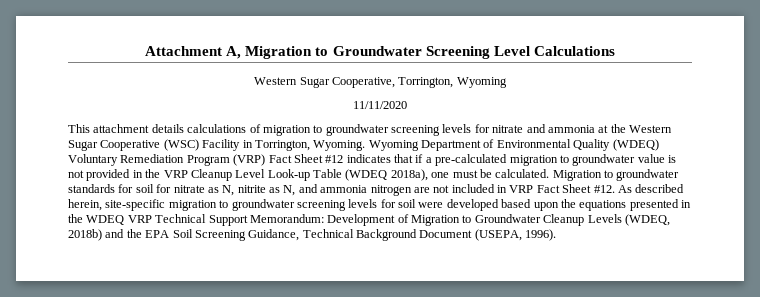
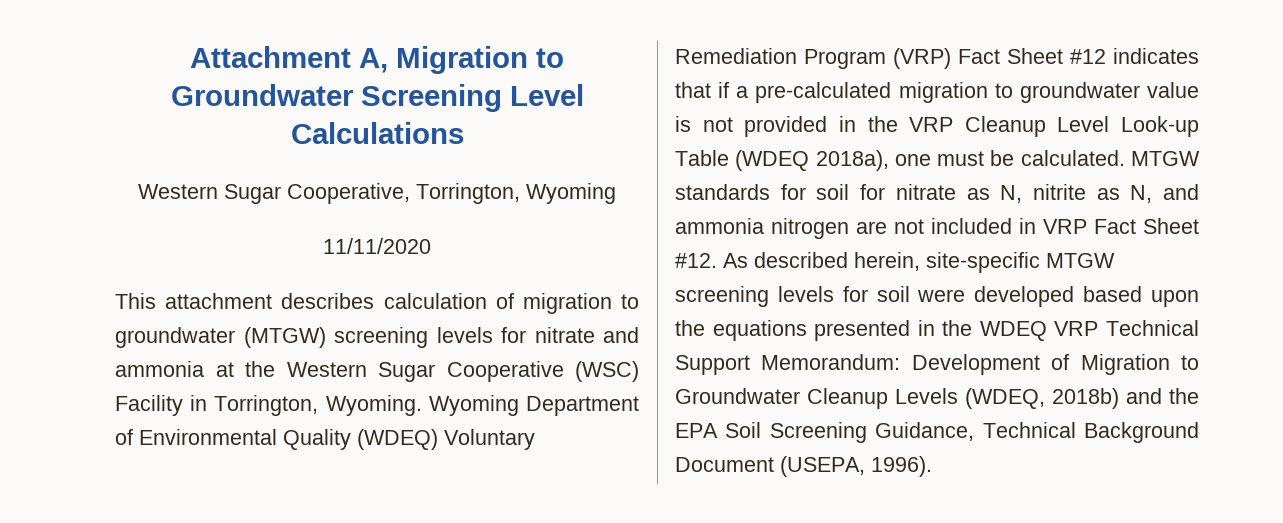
- This attachment details calculations of migration to groundwater screening levels for nitrate and ammonia at the Western Sugar Cooperative (WSC) Facility in Torrington, Wyoming.
+ This attachment describes calculation of migration to groundwater (MTGW) screening levels for nitrate and ammonia at the Western Sugar Cooperative (WSC) Facility in Torrington, Wyoming.
- Migration to groundwater standards for soil for nitrate as N, nitrite as N, and ammonia nitrogen are not included in VRP Fact Sheet #12.
+ MTGW standards for soil for nitrate as N, nitrite as N, and ammonia nitrogen are not included in VRP Fact Sheet #12.
- As described herein, site-specific migration to groundwater screening levels for soil were developed based upon the equations presented in the WDEQ VRP Technical Support Memorandum: Development of Migration to Groundwater Cleanup Levels (WDEQ, 2018b) and the EPA Soil Screening Guidance, Technical Background Document (USEPA, 1996).
+ As described herein, site-specific MTGW screening levels for soil were developed based upon the equations presented in the WDEQ VRP Technical Support Memorandum: Development of Migration to Groundwater Cleanup Levels (WDEQ, 2018b) and the EPA Soil Screening Guidance, Technical Background Document (USEPA, 1996).

